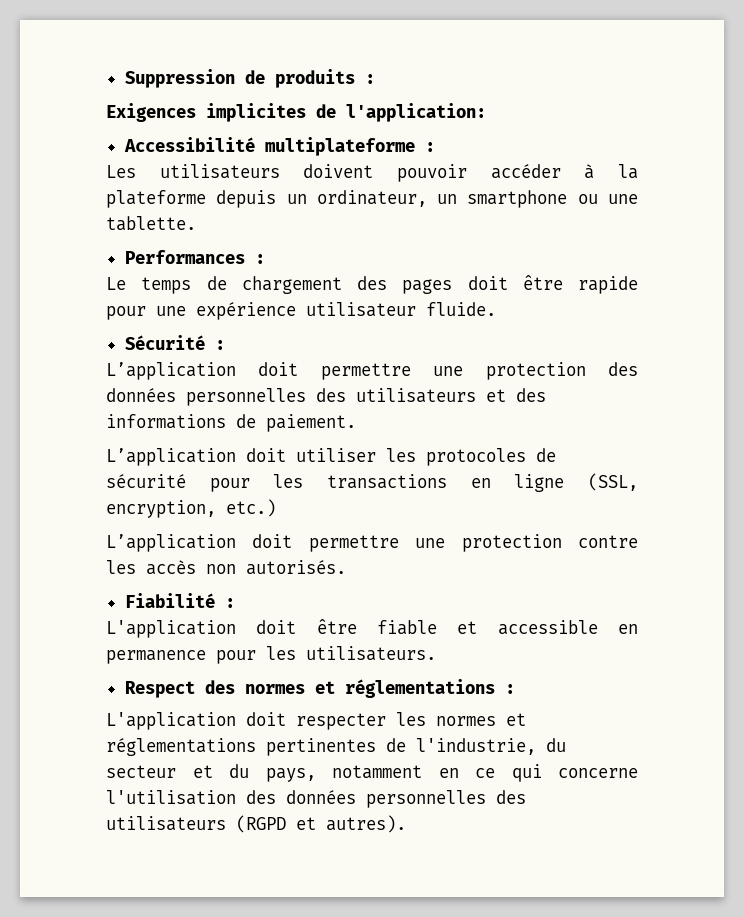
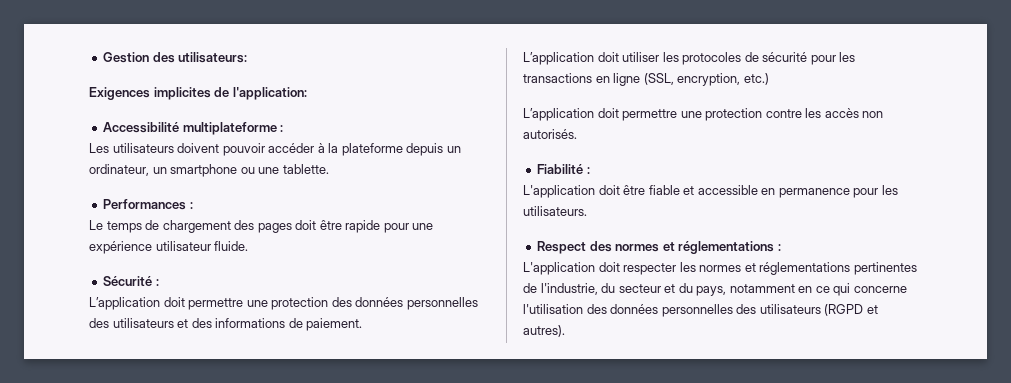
- Suppression de produits :
+ Gestion des utilisateurs:

